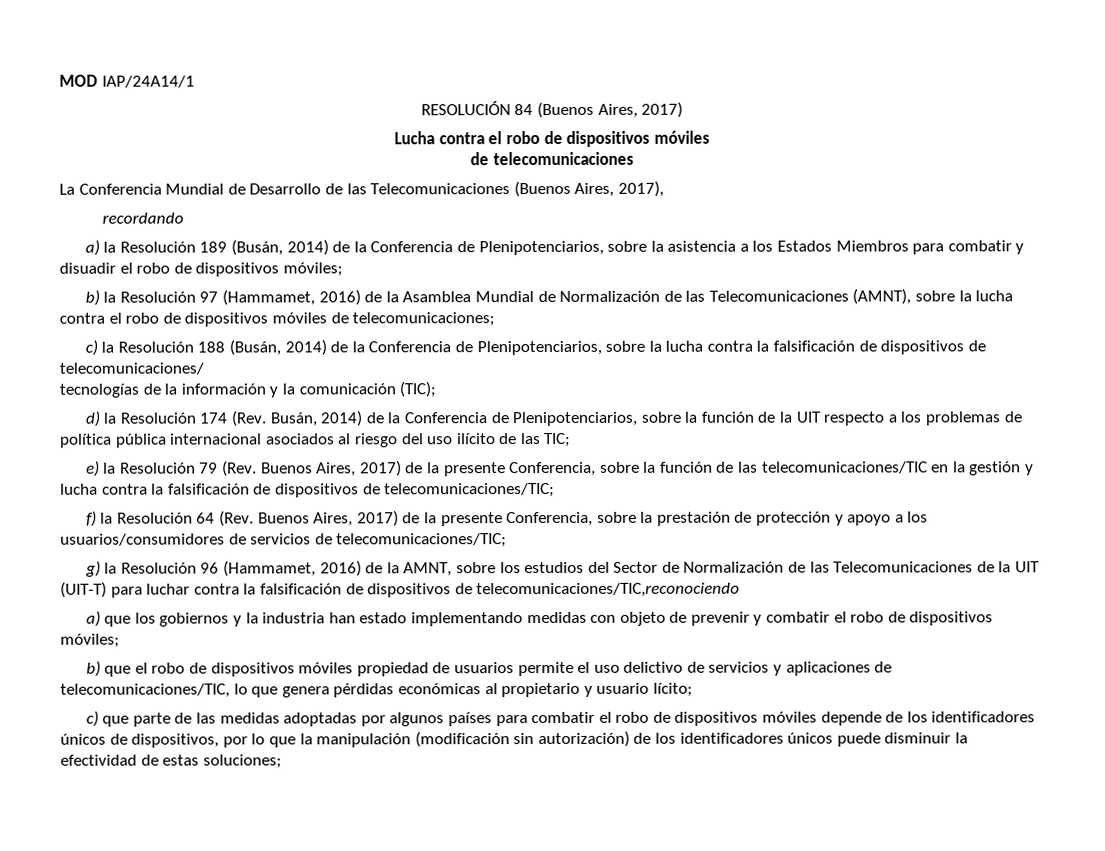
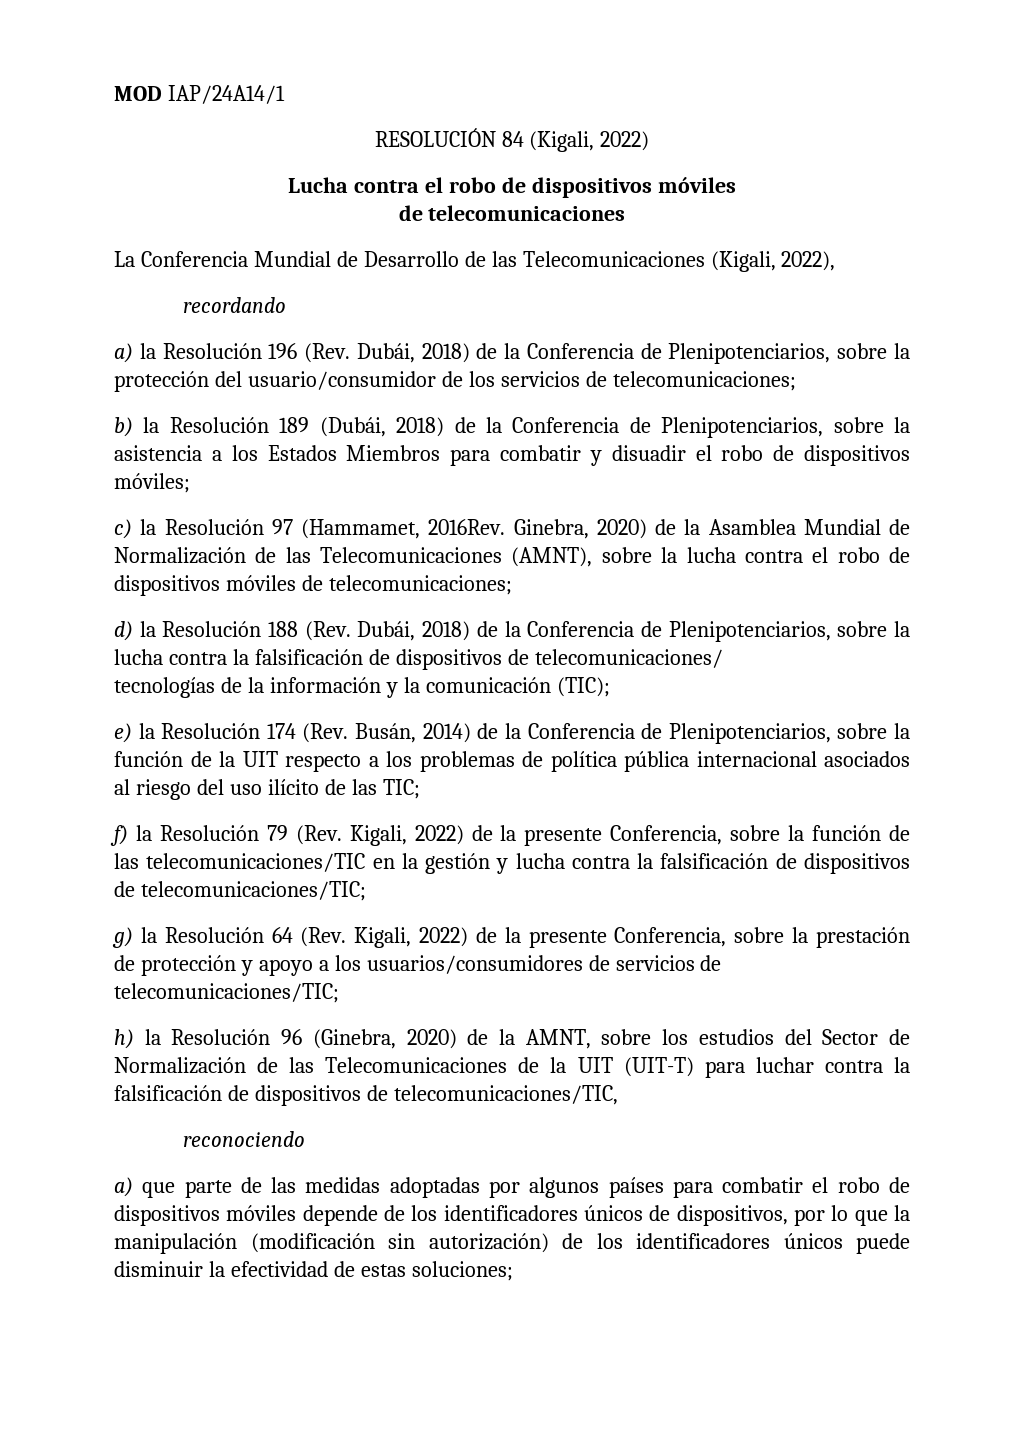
- RESOLUCIÓN 84 (Buenos Aires, 2017)
+ RESOLUCIÓN 84 (Kigali, 2022)
- La Conferencia Mundial de Desarrollo de las Telecomunicaciones (Buenos Aires, 2017),
+ La Conferencia Mundial de Desarrollo de las Telecomunicaciones (Kigali, 2022),
- a) la Resolución 189 (Busán, 2014) de la Conferencia de Plenipotenciarios, sobre la asistencia a los Estados Miembros para combatir y disuadir el robo de dispositivos móviles;
+ a) la Resolución 196 (Rev. Dubái, 2018) de la Conferencia de Plenipotenciarios, sobre la protección del usuario/consumidor de los servicios de telecomunicaciones;
+ b) la Resolución 189 (Dubái, 2018) de la Conferencia de Plenipotenciarios, sobre la asistencia a los Estados Miembros para combatir y disuadir el robo de dispositivos móviles;
- b) la Resolución 97 (Hammamet, 2016) de la Asamblea Mundial de Normalización de las Telecomunicaciones (AMNT), sobre la lucha contra el robo de dispositivos móviles de telecomunicaciones;
+ c) la Resolución 97 (Hammamet, 2016Rev. Ginebra, 2020) de la Asamblea Mundial de Normalización de las Telecomunicaciones (AMNT), sobre la lucha contra el robo de dispositivos móviles de telecomunicaciones;
- c) la Resolución 188 (Busán, 2014) de la Conferencia de Plenipotenciarios, sobre la lucha contra la falsificación de dispositivos de telecomunicaciones/
+ d) la Resolución 188 (Rev. Dubái, 2018) de la Conferencia de Plenipotenciarios, sobre la lucha contra la falsificación de dispositivos de telecomunicaciones/
- d) la Resolución 174 (Rev. Busán, 2014) de la Conferencia de Plenipotenciarios, sobre la función de la UIT respecto a los problemas de política pública internacional asociados al riesgo del uso ilícito de las TIC;
+ e) la Resolución 174 (Rev. Busán, 2014) de la Conferencia de Plenipotenciarios, sobre la función de la UIT respecto a los problemas de política pública internacional asociados al riesgo del uso ilícito de las TIC;
- e) la Resolución 79 (Rev. Buenos Aires, 2017) de la presente Conferencia, sobre la función de las telecomunicaciones/TIC en la gestión y lucha contra la falsificación de dispositivos de telecomunicaciones/TIC;
+ f) la Resolución 79 (Rev. Kigali, 2022) de la presente Conferencia, sobre la función de las telecomunicaciones/TIC en la gestión y lucha contra la falsificación de dispositivos de telecomunicaciones/TIC;
- f) la Resolución 64 (Rev. Buenos Aires, 2017) de la presente Conferencia, sobre la prestación de protección y apoyo a los usuarios/consumidores de servicios de telecomunicaciones/TIC;
+ g) la Resolución 64 (Rev. Kigali, 2022) de la presente Conferencia, sobre la prestación de protección y apoyo a los usuarios/consumidores de servicios de telecomunicaciones/TIC;
- g) la Resolución 96 (Hammamet, 2016) de la AMNT, sobre los estudios del Sector de Normalización de las Telecomunicaciones de la UIT (UIT-T) para luchar contra la falsificación de dispositivos de telecomunicaciones/TIC,reconociendo
+ h) la Resolución 96 (Ginebra, 2020) de la AMNT, sobre los estudios del Sector de Normalización de las Telecomunicaciones de la UIT (UIT-T) para luchar contra la falsificación de dispositivos de telecomunicaciones/TIC,
+ reconociendo
- a) que los gobiernos y la industria han estado implementando medidas con objeto de prevenir y combatir el robo de dispositivos móviles;
- b) que el robo de dispositivos móviles propiedad de usuarios permite el uso delictivo de servicios y aplicaciones de telecomunicaciones/TIC, lo que genera pérdidas económicas al propietario y usuario lícito;
- c) que parte de las medidas adoptadas por algunos países para combatir el robo de dispositivos móviles depende de los identificadores únicos de dispositivos, por lo que la manipulación (modificación sin autorización) de los identificadores únicos puede disminuir la efectividad de estas soluciones;
+ a) que parte de las medidas adoptadas por algunos países para combatir el robo de dispositivos móviles depende de los identificadores únicos de dispositivos, por lo que la manipulación (modificación sin autorización) de los identificadores únicos puede disminuir la efectividad de estas soluciones;

